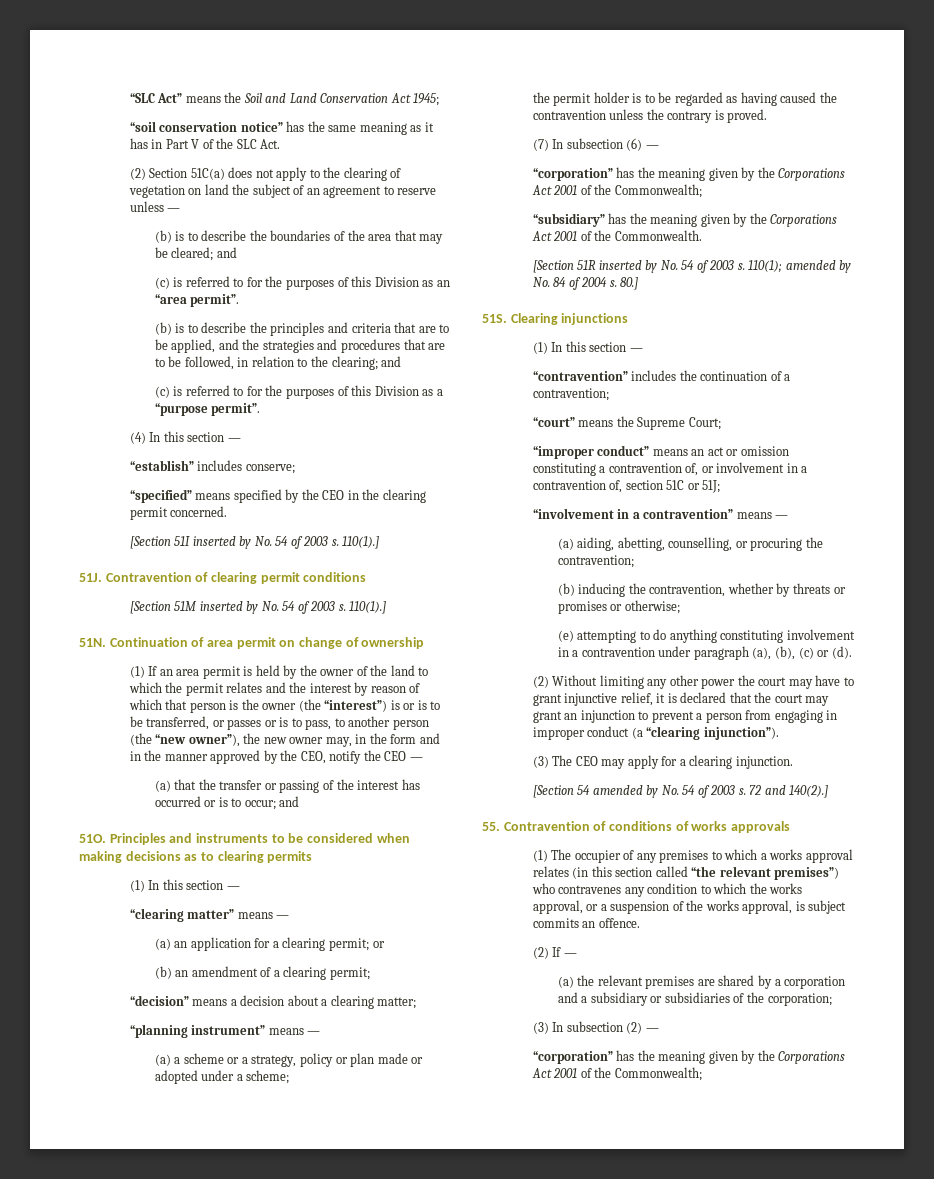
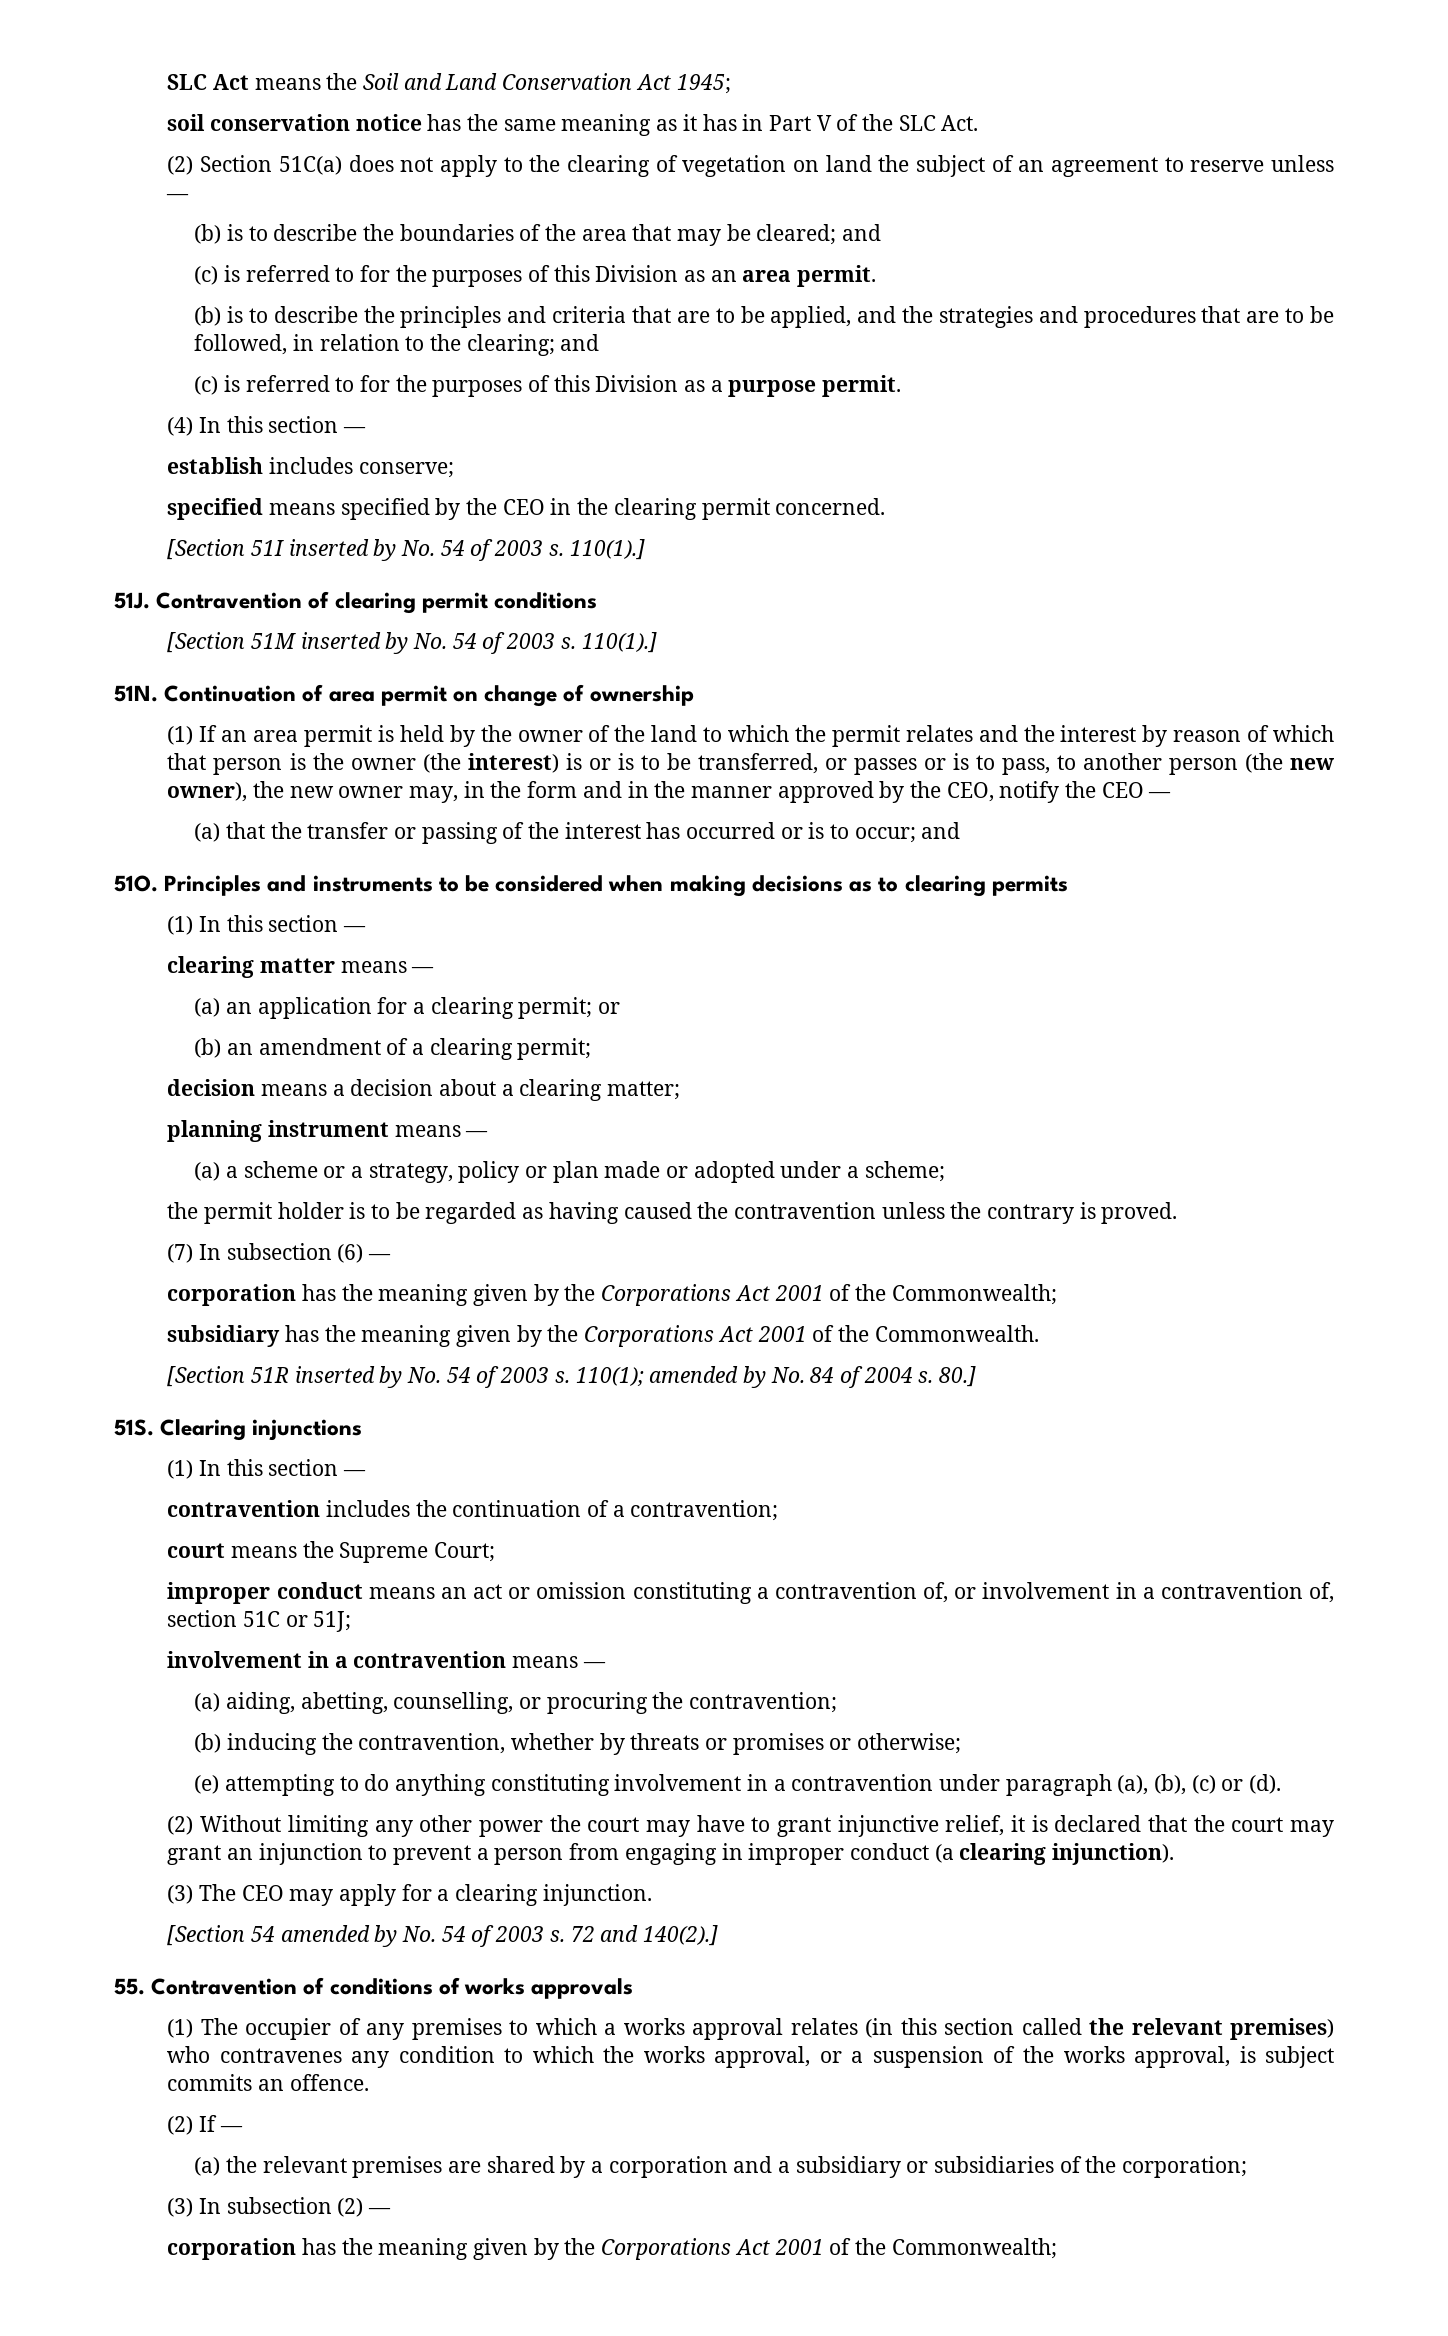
- “SLC Act” means the Soil and Land Conservation Act 1945;
+ SLC Act means the Soil and Land Conservation Act 1945;
- “soil conservation notice” has the same meaning as it has in Part V of the SLC Act.
+ soil conservation notice has the same meaning as it has in Part V of the SLC Act.
- (c) is referred to for the purposes of this Division as an “area permit”.
+ (c) is referred to for the purposes of this Division as an area permit.
- (c) is referred to for the purposes of this Division as a “purpose permit”.
+ (c) is referred to for the purposes of this Division as a purpose permit.
- “establish” includes conserve;
+ establish includes conserve;
- “specified” means specified by the CEO in the clearing permit concerned.
+ specified means specified by the CEO in the clearing permit concerned.
- (1) If an area permit is held by the owner of the land to which the permit relates and the interest by reason of which that person is the owner (the “interest”) is or is to be transferred, or passes or is to pass, to another person (the “new owner”), the new owner may, in the form and in the manner approved by the CEO, notify the CEO —
+ (1) If an area permit is held by the owner of the land to which the permit relates and the interest by reason of which that person is the owner (the interest) is or is to be transferred, or passes or is to pass, to another person (the new owner), the new owner may, in the form and in the manner approved by the CEO, notify the CEO —
- “clearing matter” means —
+ clearing matter means —
- “decision” means a decision about a clearing matter;
+ decision means a decision about a clearing matter;
- “planning instrument” means —
+ planning instrument means —
  (7) In subsection (6) —
- “corporation” has the meaning given by the Corporations Act 2001 of the Commonwealth;
+ corporation has the meaning given by the Corporations Act 2001 of the Commonwealth;
- “subsidiary” has the meaning given by the Corporations Act 2001 of the Commonwealth.
+ subsidiary has the meaning given by the Corporations Act 2001 of the Commonwealth.
- “contravention” includes the continuation of a contravention;
+ contravention includes the continuation of a contravention;
- “court” means the Supreme Court;
+ court means the Supreme Court;
- “improper conduct” means an act or omission constituting a contravention of, or involvement in a contravention of, section 51C or 51J;
+ improper conduct means an act or omission constituting a contravention of, or involvement in a contravention of, section 51C or 51J;
- “involvement in a contravention” means —
+ involvement in a contravention means —
- (2) Without limiting any other power the court may have to grant injunctive relief, it is declared that the court may grant an injunction to prevent a person from engaging in improper conduct (a “clearing injunction”).
+ (2) Without limiting any other power the court may have to grant injunctive relief, it is declared that the court may grant an injunction to prevent a person from engaging in improper conduct (a clearing injunction).
- (1) The occupier of any premises to which a works approval relates (in this section called “the relevant premises”) who contravenes any condition to which the works approval, or a suspension of the works approval, is subject commits an offence.
+ (1) The occupier of any premises to which a works approval relates (in this section called the relevant premises) who contravenes any condition to which the works approval, or a suspension of the works approval, is subject commits an offence.
  (3) In subsection (2) —
- “corporation” has the meaning given by the Corporations Act 2001 of the Commonwealth;
+ corporation has the meaning given by the Corporations Act 2001 of the Commonwealth;

